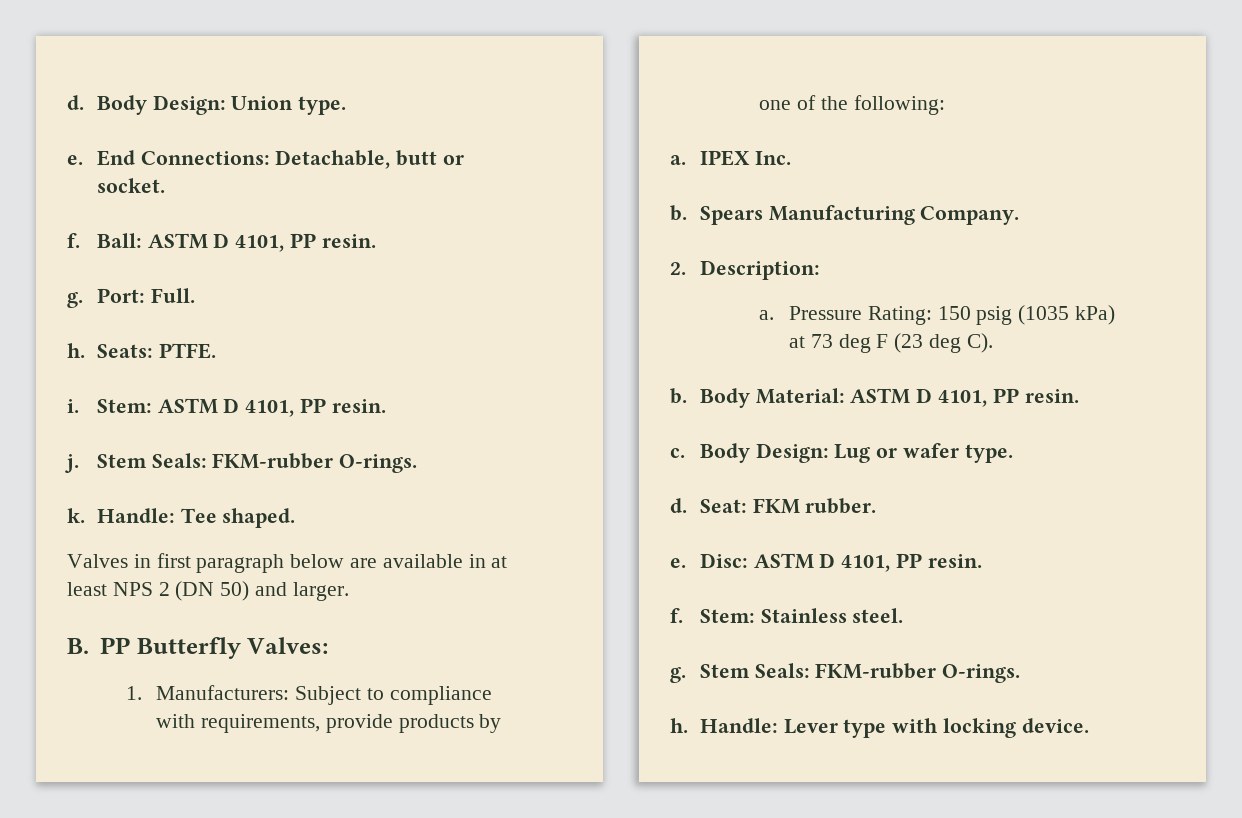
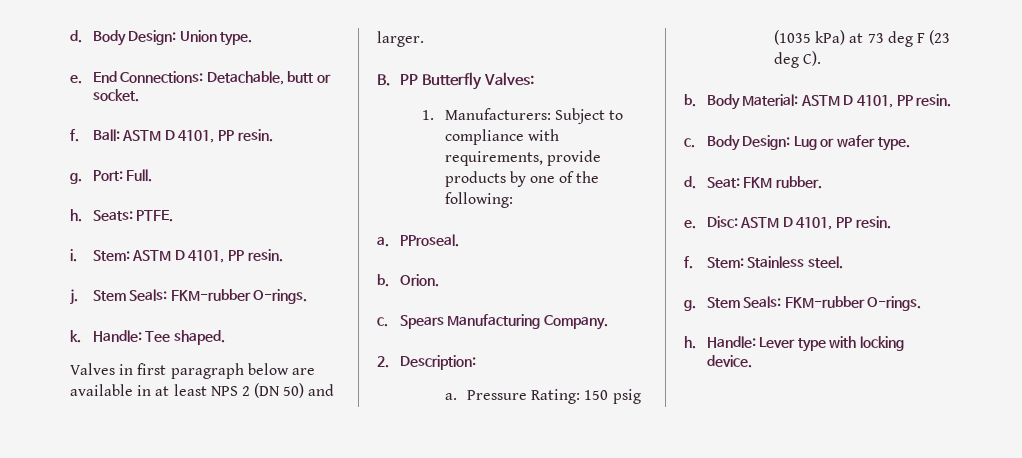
- IPEX Inc.
- b.
+ PProseal.
+ b. Orion.
+ c.

